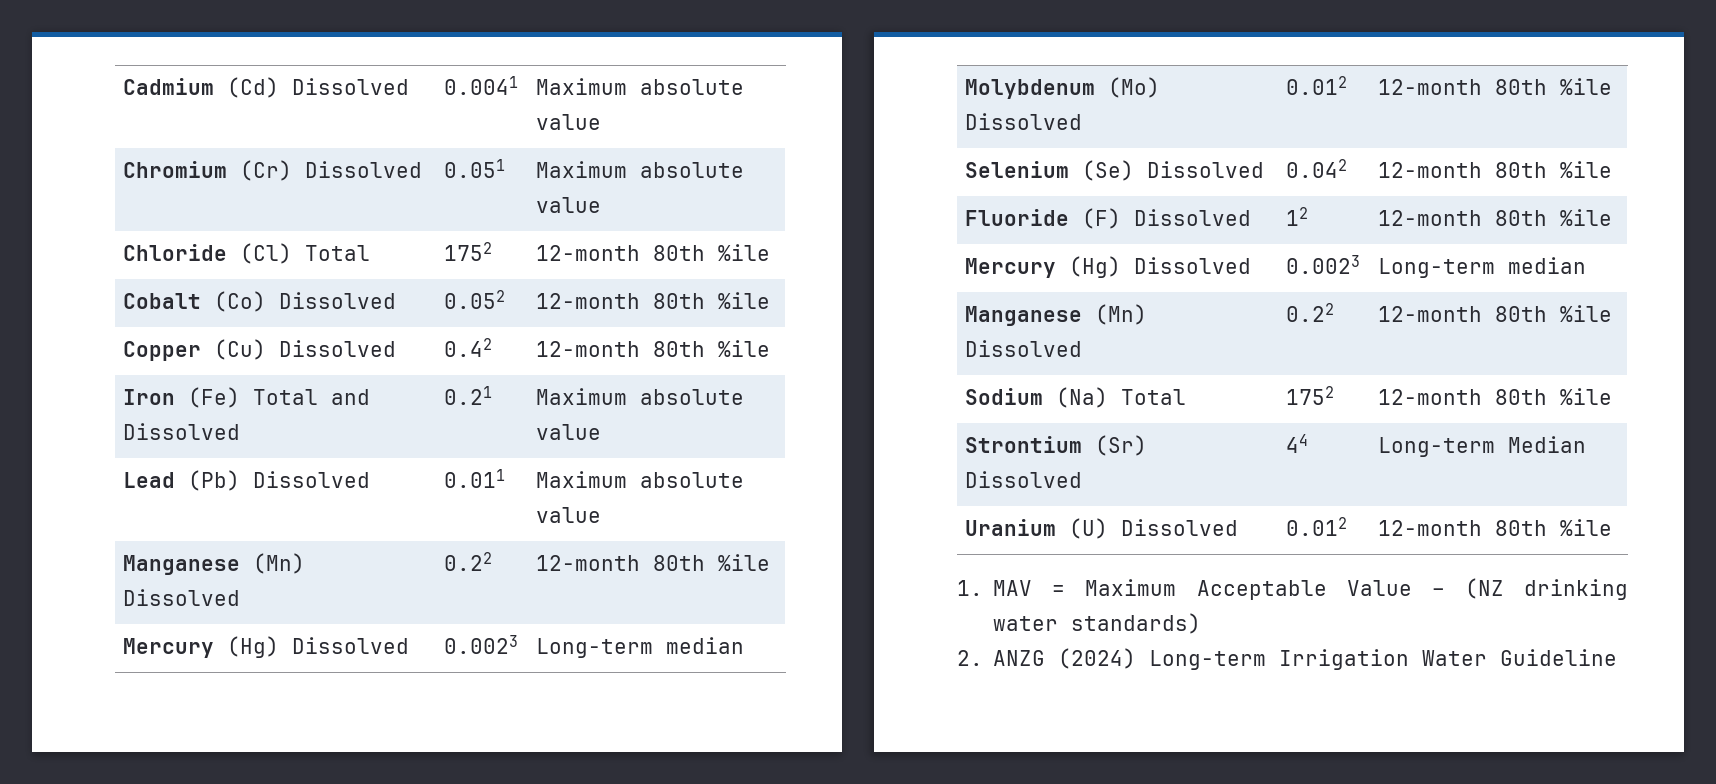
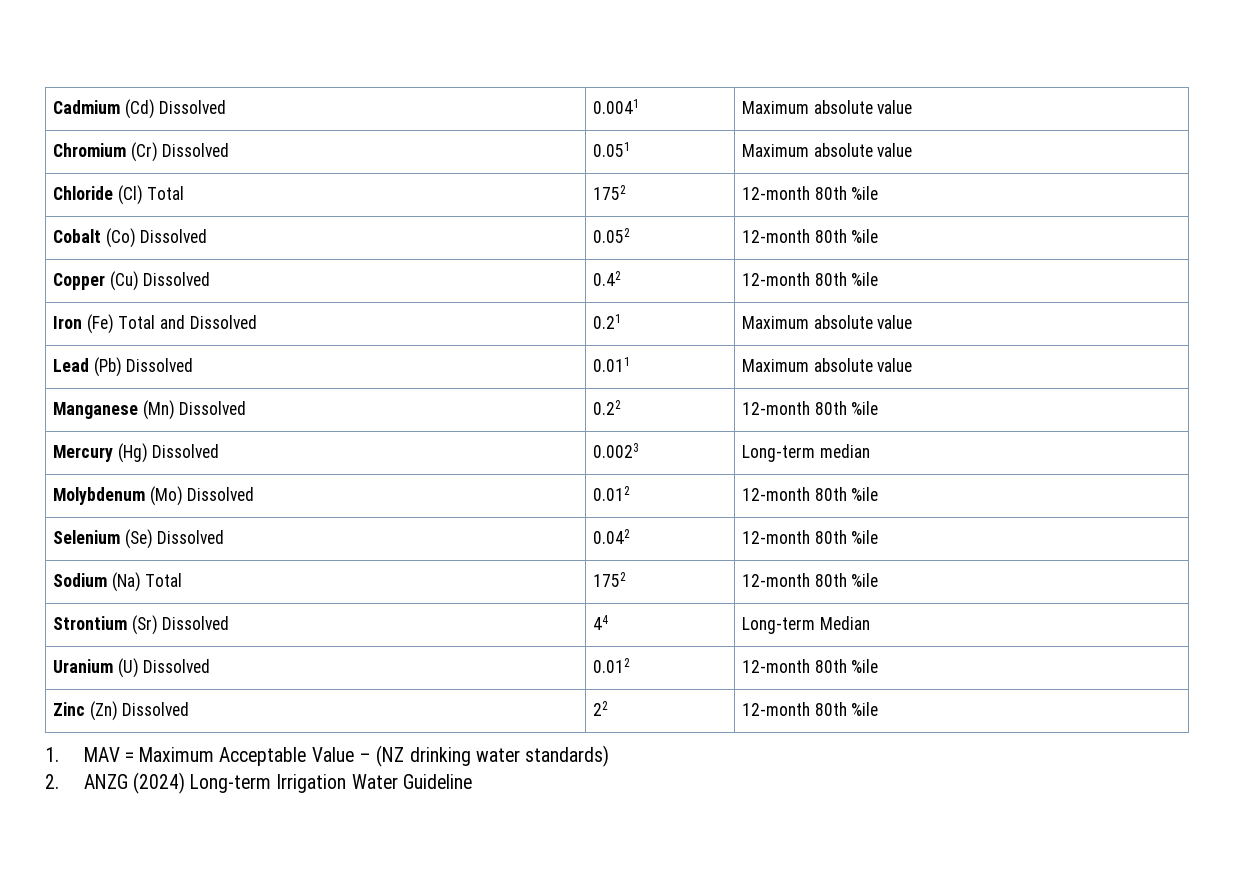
- Fluoride (F) Dissolved | 12 | 12-month 80th %ile
- Mercury (Hg) Dissolved | 0.0023 | Long-term median
- Manganese (Mn) Dissolved | 0.22 | 12-month 80th %ile
+ Zinc (Zn) Dissolved | 22 | 12-month 80th %ile

